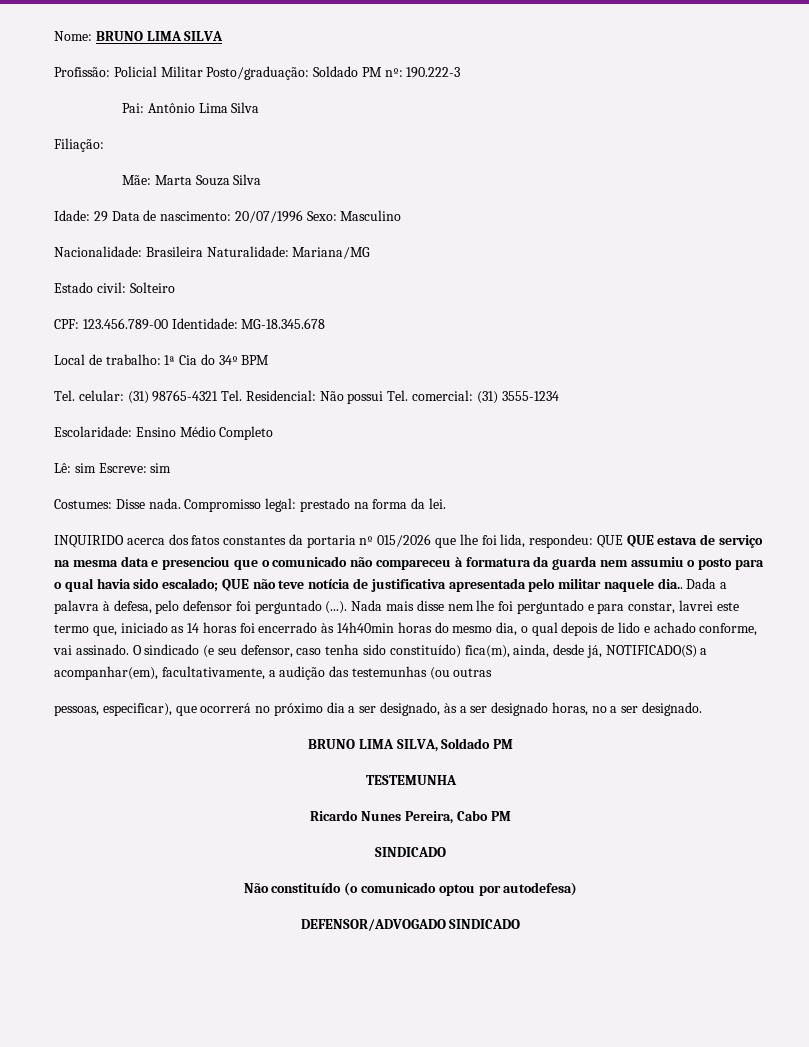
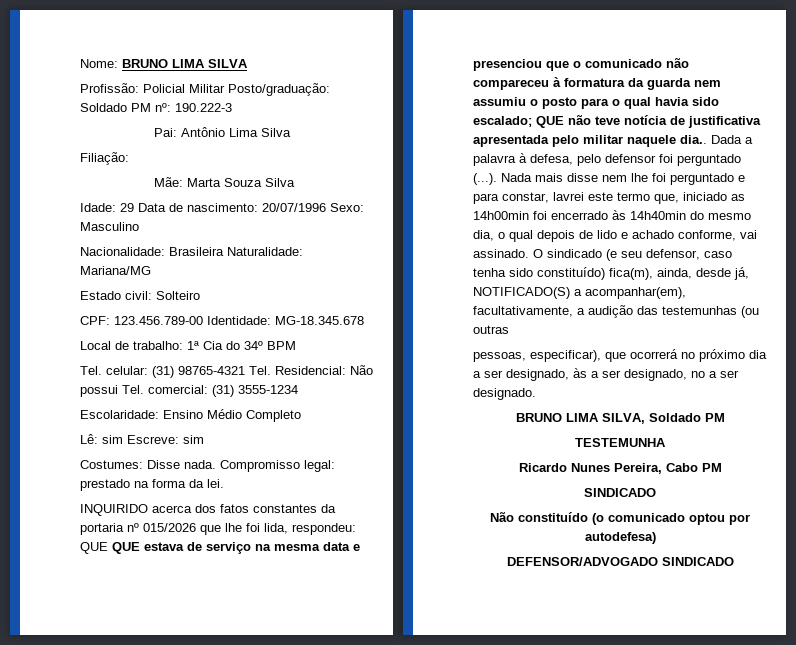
- Dada a palavra à defesa, pelo defensor foi perguntado (...). Nada mais disse nem lhe foi perguntado e para constar, lavrei este termo que, iniciado as 14 horas foi encerrado às 14h40min horas do mesmo dia, o qual depois de lido e achado conforme, vai assinado.
+ Dada a palavra à defesa, pelo defensor foi perguntado (...). Nada mais disse nem lhe foi perguntado e para constar, lavrei este termo que, iniciado as 14h00min foi encerrado às 14h40min do mesmo dia, o qual depois de lido e achado conforme, vai assinado.
- pessoas, especificar), que ocorrerá no próximo dia a ser designado, às a ser designado horas, no a ser designado.
+ pessoas, especificar), que ocorrerá no próximo dia a ser designado, às a ser designado, no a ser designado.

